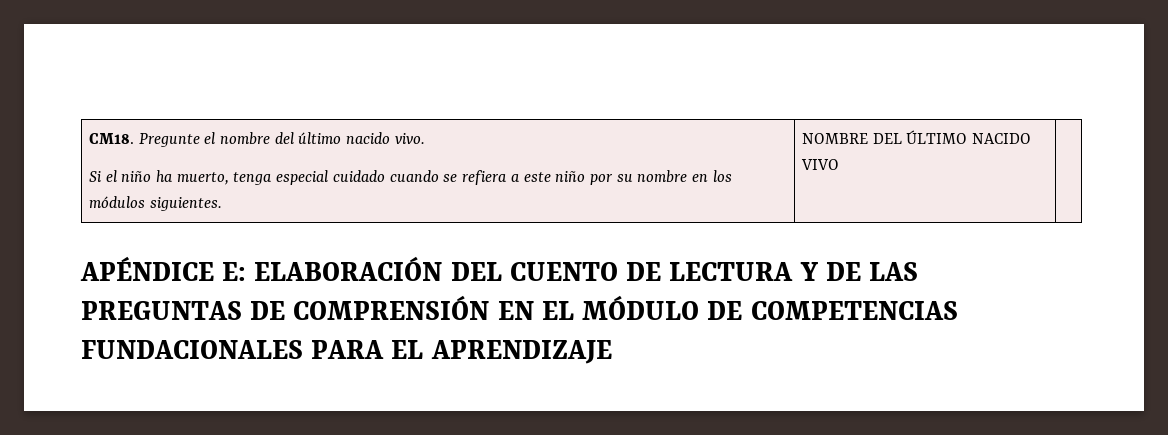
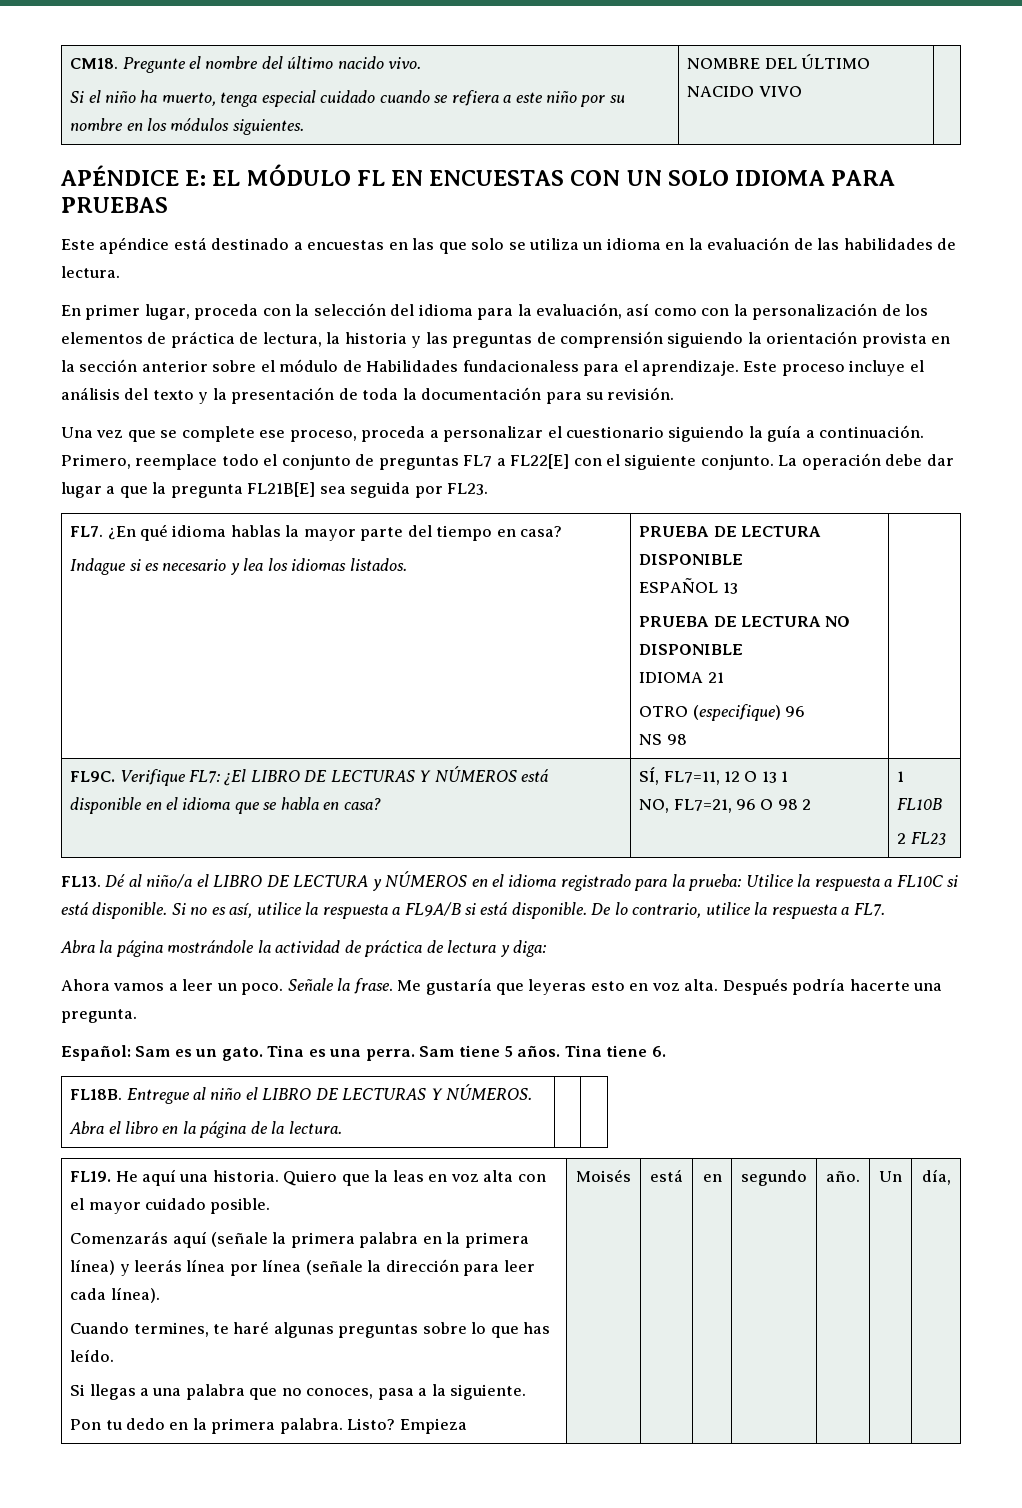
- APÉNDICE E: ELABORACIÓN DEL CUENTO DE LECTURA Y DE LAS PREGUNTAS DE COMPRENSIÓN EN EL MÓDULO DE COMPETENCIAS FUNDACIONALES PARA EL APRENDIZAJE
+ APÉNDICE E: EL MÓDULO FL EN ENCUESTAS CON UN SOLO IDIOMA PARA PRUEBAS
+ Este apéndice está destinado a encuestas en las que solo se utiliza un idioma en la evaluación de las habilidades de lectura.
+ En primer lugar, proceda con la selección del idioma para la evaluación, así como con la personalización de los elementos de práctica de lectura, la historia y las preguntas de comprensión siguiendo la orientación provista en la sección anterior sobre el módulo de Habilidades fundacionaless para el aprendizaje. Este proceso incluye el análisis del texto y la presentación de toda la documentación para su revisión.
+ Una vez que se complete ese proceso, proceda a personalizar el cuestionario siguiendo la guía a continuación. Primero, reemplace todo el conjunto de preguntas FL7 a FL22[E] con el siguiente conjunto. La operación debe dar lugar a que la pregunta FL21B[E] sea seguida por FL23.
+ FL7. ¿En qué idioma hablas la mayor parte del tiempo en casa?
+ Indague si es necesario y lea los idiomas listados. | PRUEBA DE LECTURA DISPONIBLE
+ ESPAÑOL 13
+ PRUEBA DE LECTURA NO DISPONIBLE
+ IDIOMA 21
+ OTRO (especifique) 96
+ NS 98 |
+ FL9C. Verifique FL7: ¿El LIBRO DE LECTURAS Y NÚMEROS está disponible en el idioma que se habla en casa? | SÍ, FL7=11, 12 O 13 1
+ NO, FL7=21, 96 O 98 2 | 1 FL10B
+ 2 FL23
+ FL13. Dé al niño/a el LIBRO DE LECTURA y NÚMEROS en el idioma registrado para la prueba: Utilice la respuesta a FL10C si está disponible. Si no es así, utilice la respuesta a FL9A/B si está disponible. De lo contrario, utilice la respuesta a FL7.
+ Abra la página mostrándole la actividad de práctica de lectura y diga:
+ Ahora vamos a leer un poco. Señale la frase. Me gustaría que leyeras esto en voz alta. Después podría hacerte una pregunta.
+ Español: Sam es un gato. Tina es una perra. Sam tiene 5 años. Tina tiene 6.
+ FL18B. Entregue al niño el LIBRO DE LECTURAS Y NÚMEROS.
+ Abra el libro en la página de la lectura. | |
+ FL19. He aquí una historia. Quiero que la leas en voz alta con el mayor cuidado posible.
+ Comenzarás aquí (señale la primera palabra en la primera línea) y leerás línea por línea (señale la dirección para leer cada línea).
+ Cuando termines, te haré algunas preguntas sobre lo que has leído.
+ Si llegas a una palabra que no conoces, pasa a la siguiente.
+ Pon tu dedo en la primera palabra. Listo? Empieza | Moisés | está | en | segundo | año. | Un | día,

